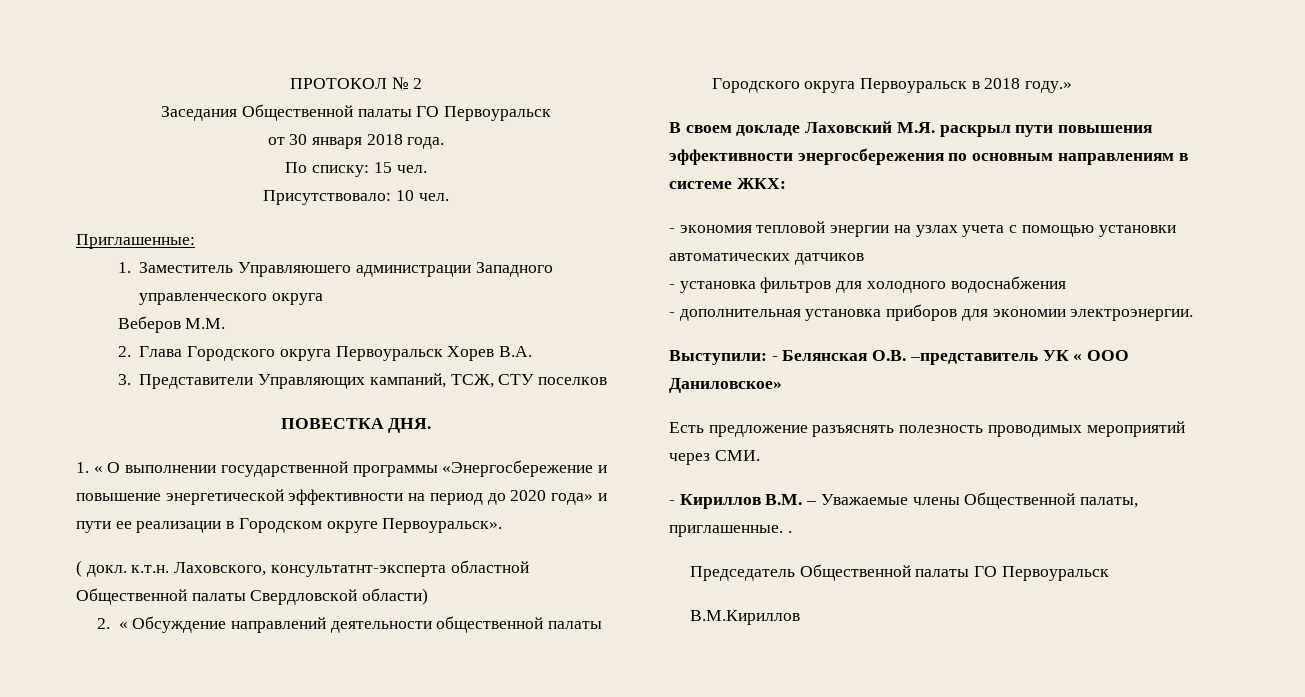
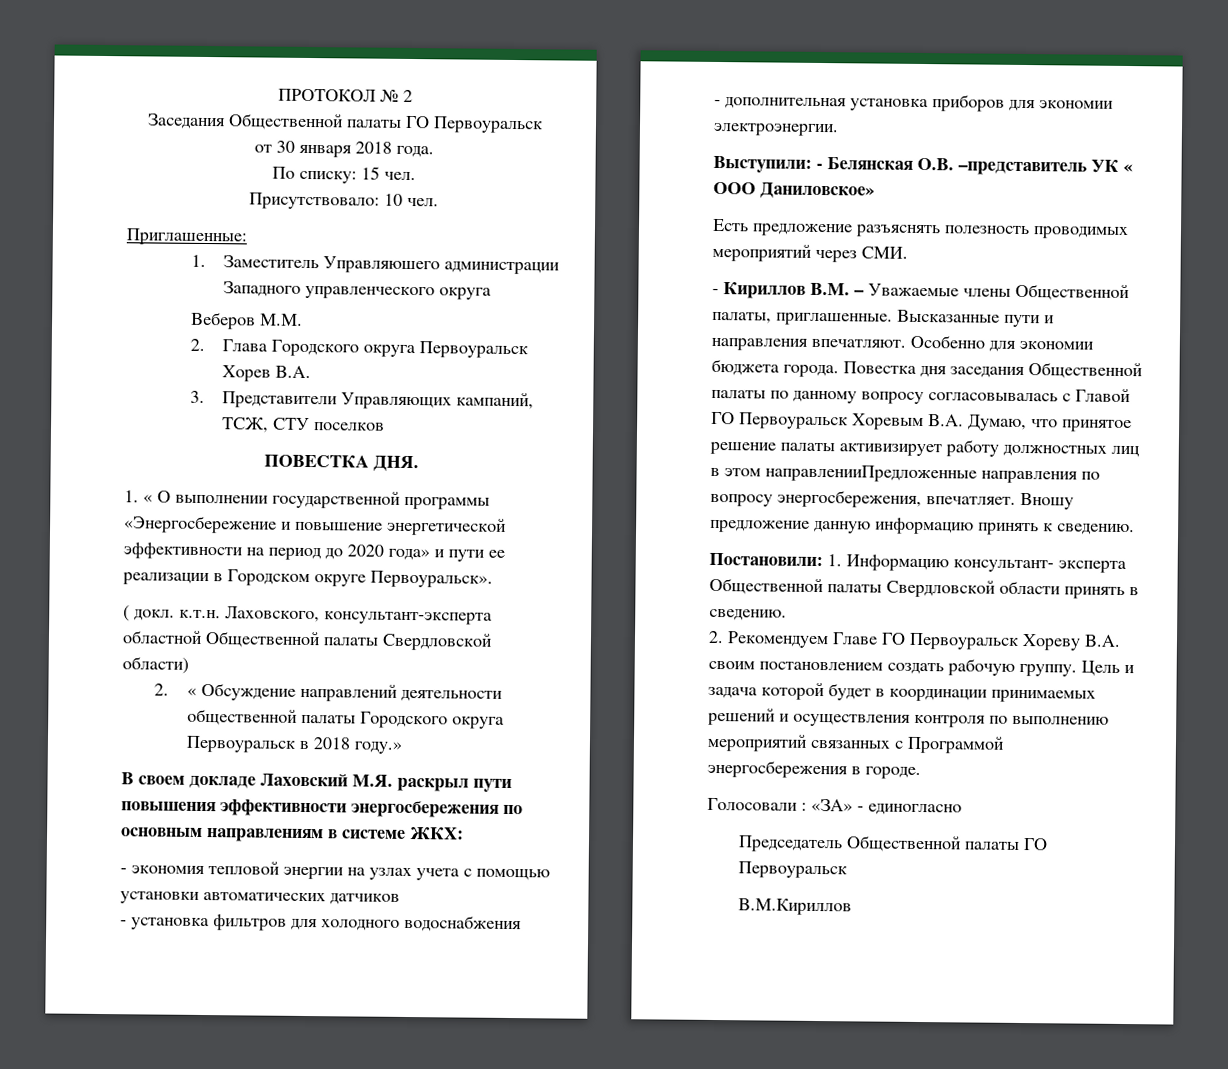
- ( докл. к.т.н. Лаховского, консультатнт-эксперта областной Общественной палаты Свердловской области)
+ ( докл. к.т.н. Лаховского, консультант-эксперта областной Общественной палаты Свердловской области)
- - Кириллов В.М. – Уважаемые члены Общественной палаты, приглашенные. .
+ - Кириллов В.М. – Уважаемые члены Общественной палаты, приглашенные. Высказанные пути и направления впечатляют. Особенно для экономии бюджета города. Повестка дня заседания Общественной палаты по данному вопросу согласовывалась с Главой ГО Первоуральск Хоревым В.А. Думаю, что принятое решение палаты активизирует работу должностных лиц в этом направленииПредложенные направления по вопросу энергосбережения, впечатляет. Вношу предложение данную информацию принять к сведению.
+ Постановили: 1. Информацию консультант- эксперта Общественной палаты Свердловской области принять в сведению.
+ 2. Рекомендуем Главе ГО Первоуральск Хореву В.А. своим постановлением создать рабочую группу. Цель и задача которой будет в координации принимаемых решений и осуществления контроля по выполнению мероприятий связанных с Программой энергосбережения в городе.
+ Голосовали : «ЗА» - единогласно

